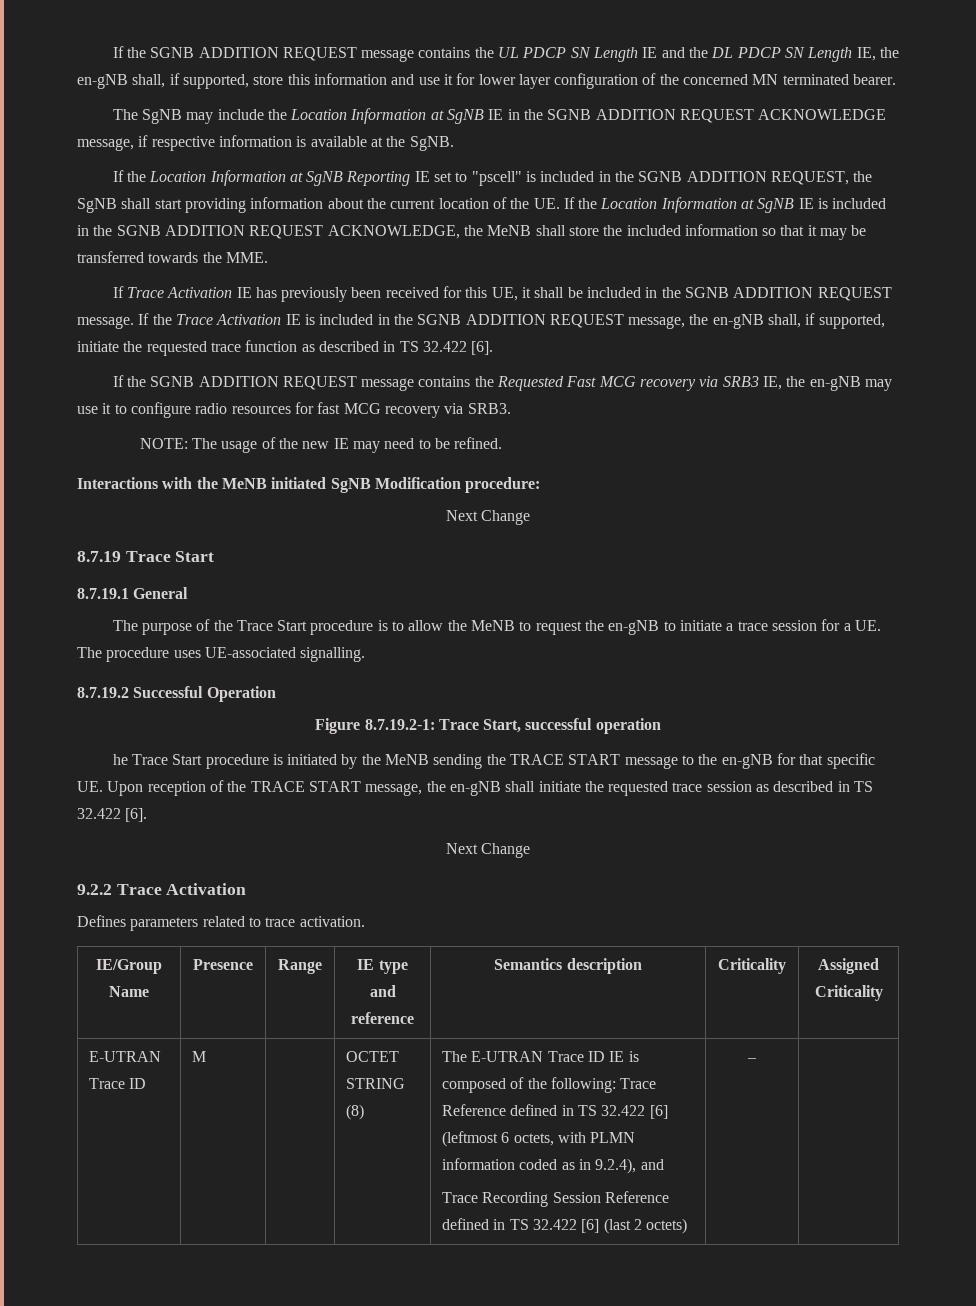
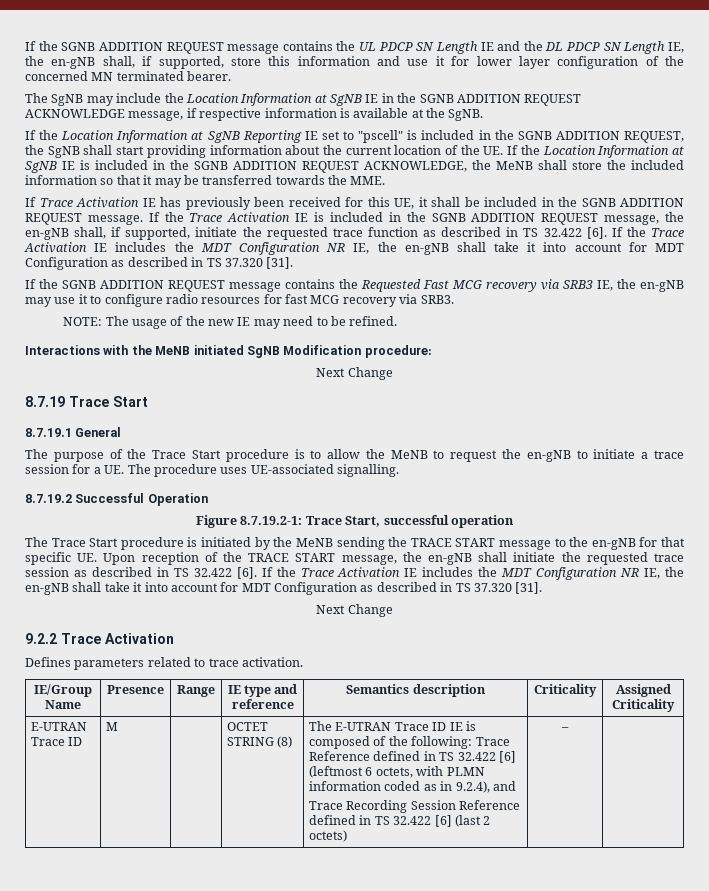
- If the Trace Activation IE is included in the SGNB ADDITION REQUEST message, the en-gNB shall, if supported, initiate the requested trace function as described in TS 32.422 [6].
+ If the Trace Activation IE is included in the SGNB ADDITION REQUEST message, the en-gNB shall, if supported, initiate the requested trace function as described in TS 32.422 [6]. If the Trace Activation IE includes the MDT Configuration NR IE, the en-gNB shall take it into account for MDT Configuration as described in TS 37.320 [31].
- he Trace Start procedure is initiated by the MeNB sending the TRACE START message to the en-gNB for that specific UE. Upon reception of the TRACE START message, the en-gNB shall initiate the requested trace session as described in TS 32.422 [6].
+ The Trace Start procedure is initiated by the MeNB sending the TRACE START message to the en-gNB for that specific UE. Upon reception of the TRACE START message, the en-gNB shall initiate the requested trace session as described in TS 32.422 [6]. If the Trace Activation IE includes the MDT Configuration NR IE, the en-gNB shall take it into account for MDT Configuration as described in TS 37.320 [31].

